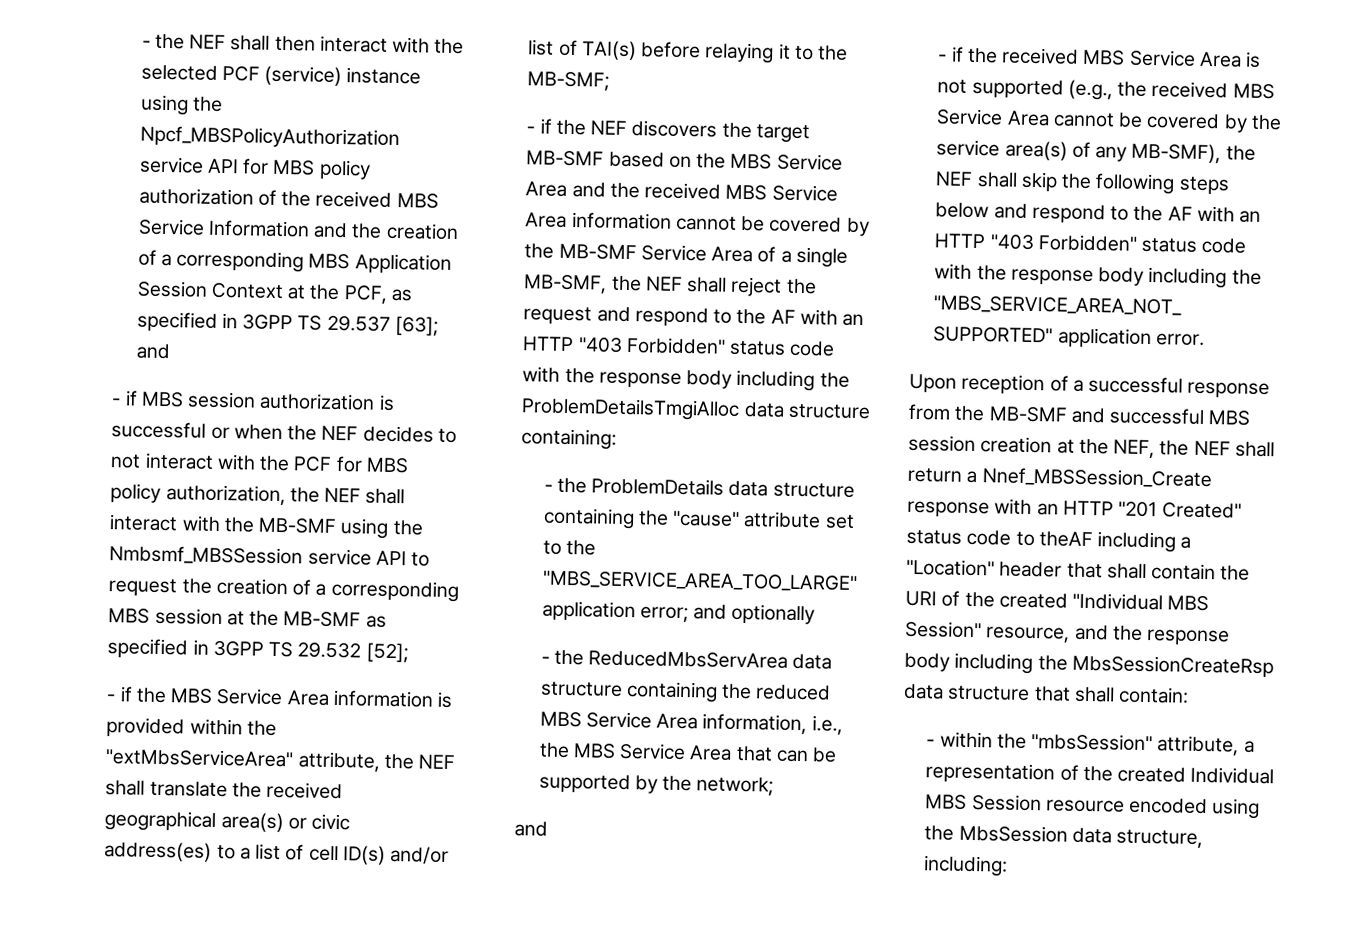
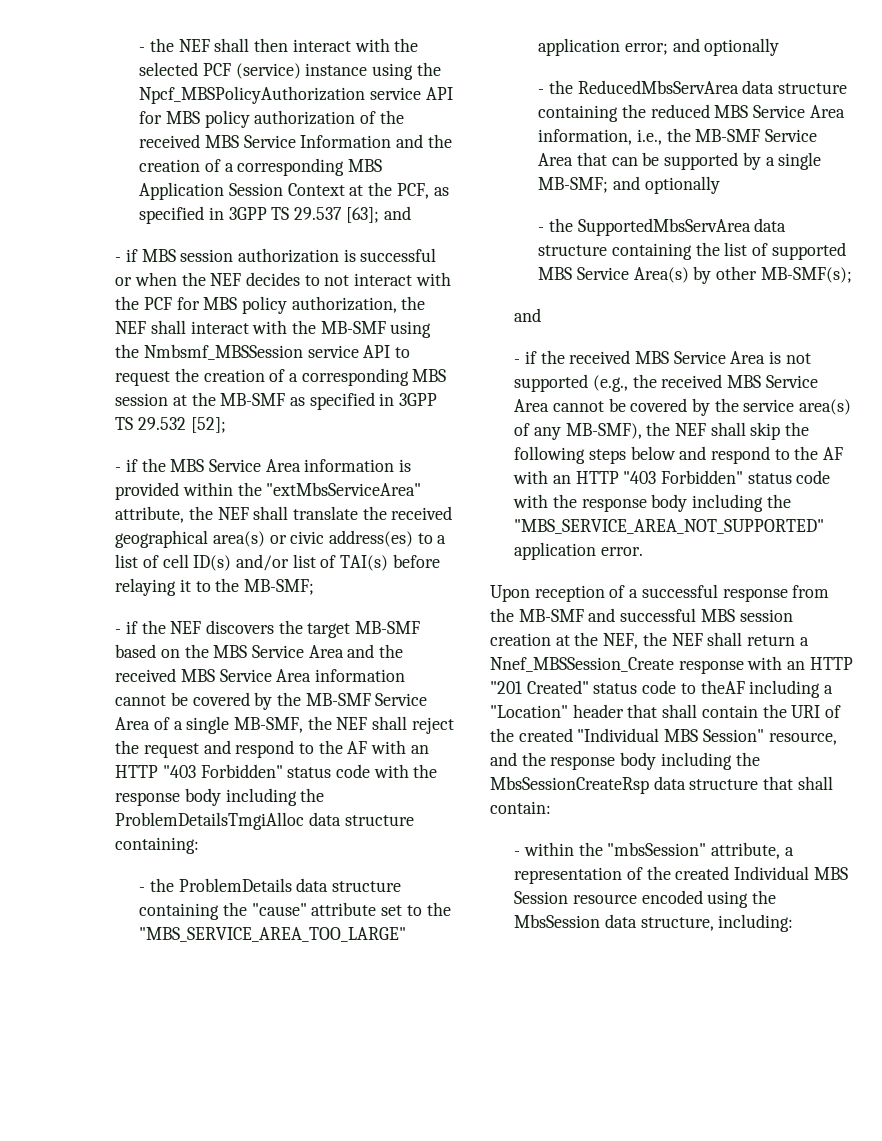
- - the ReducedMbsServArea data structure containing the reduced MBS Service Area information, i.e., the MBS Service Area that can be supported by the network;
+ - the ReducedMbsServArea data structure containing the reduced MBS Service Area information, i.e., the MB-SMF Service Area that can be supported by a single MB-SMF; and optionally
+ - the SupportedMbsServArea data structure containing the list of supported MBS Service Area(s) by other MB-SMF(s);

